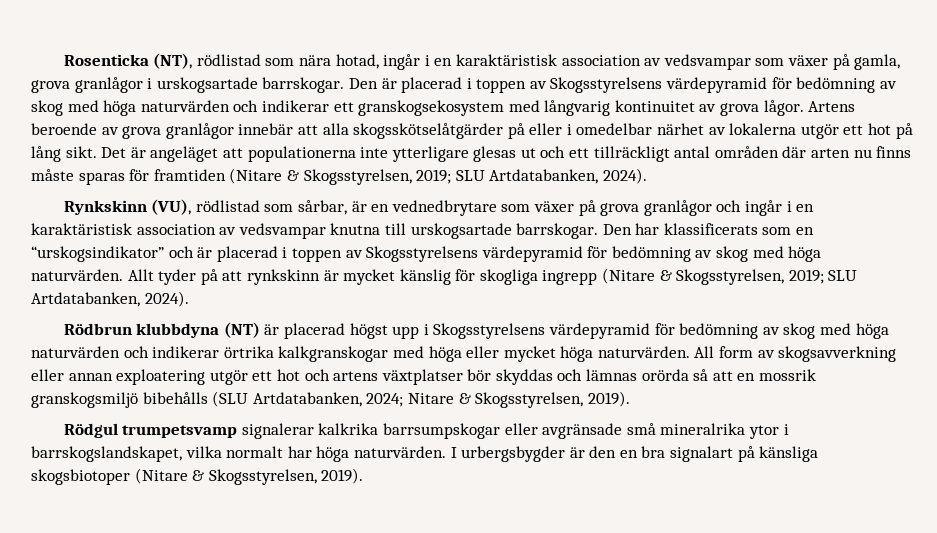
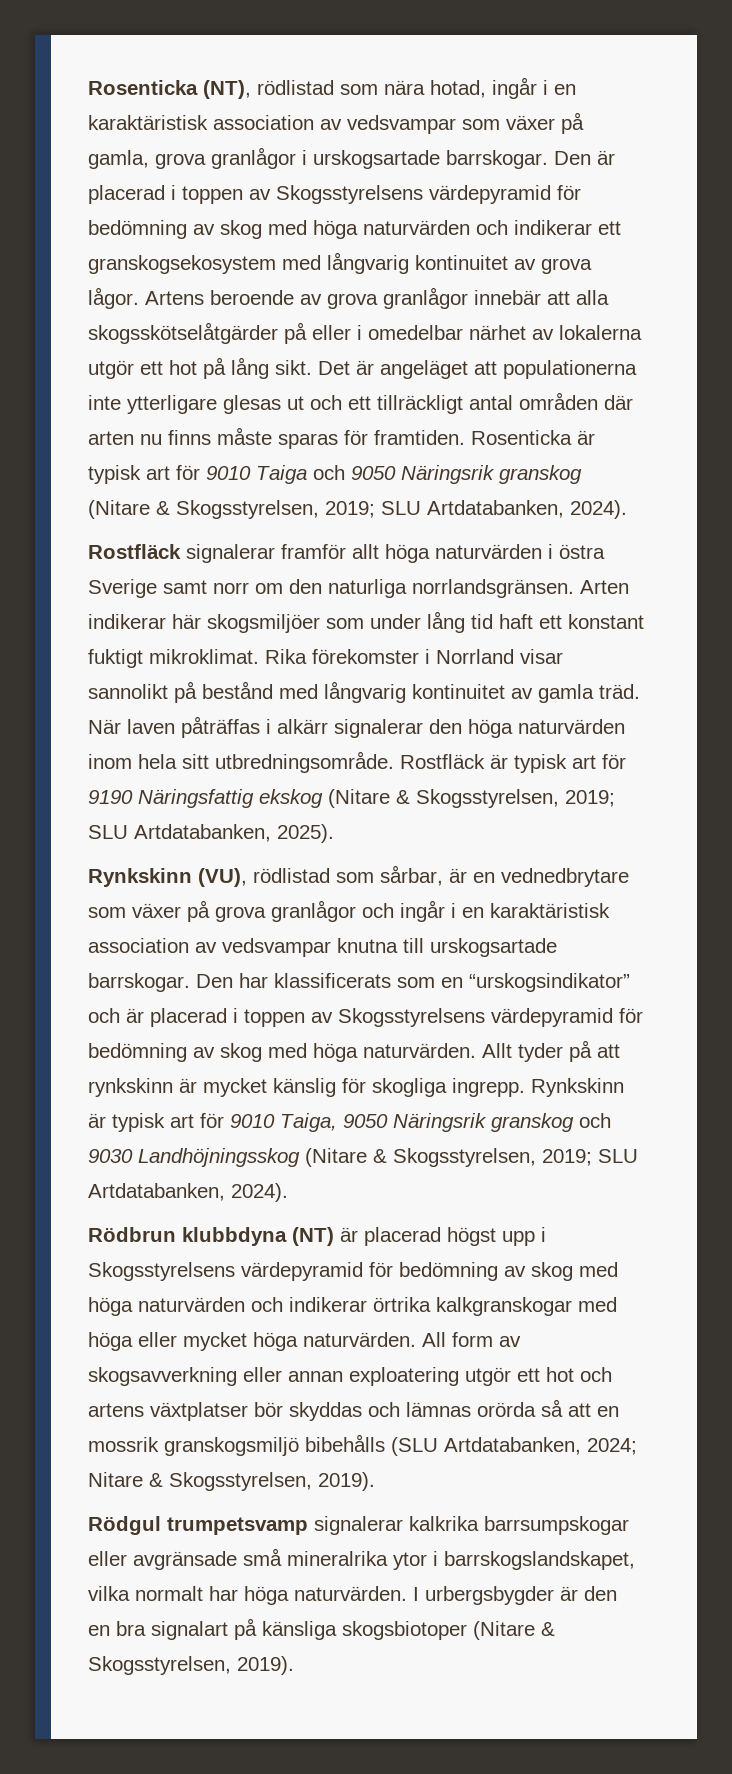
- Det är angeläget att populationerna inte ytterligare glesas ut och ett tillräckligt antal områden där arten nu finns måste sparas för framtiden (Nitare & Skogsstyrelsen, 2019; SLU Artdatabanken, 2024).
+ Det är angeläget att populationerna inte ytterligare glesas ut och ett tillräckligt antal områden där arten nu finns måste sparas för framtiden. Rosenticka är typisk art för 9010 Taiga och 9050 Näringsrik granskog (Nitare & Skogsstyrelsen, 2019; SLU Artdatabanken, 2024).
+ Rostfläck signalerar framför allt höga naturvärden i östra Sverige samt norr om den naturliga norrlandsgränsen. Arten indikerar här skogsmiljöer som under lång tid haft ett konstant fuktigt mikroklimat. Rika förekomster i Norrland visar sannolikt på bestånd med långvarig kontinuitet av gamla träd. När laven påträffas i alkärr signalerar den höga naturvärden inom hela sitt utbredningsområde. Rostfläck är typisk art för 9190 Näringsfattig ekskog (Nitare & Skogsstyrelsen, 2019; SLU Artdatabanken, 2025).
- Allt tyder på att rynkskinn är mycket känslig för skogliga ingrepp (Nitare & Skogsstyrelsen, 2019; SLU Artdatabanken, 2024).
+ Allt tyder på att rynkskinn är mycket känslig för skogliga ingrepp. Rynkskinn är typisk art för 9010 Taiga, 9050 Näringsrik granskog och 9030 Landhöjningsskog (Nitare & Skogsstyrelsen, 2019; SLU Artdatabanken, 2024).

